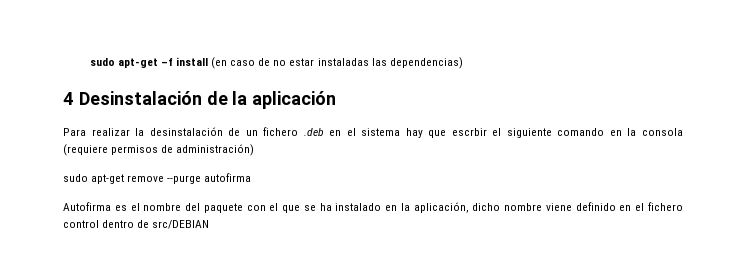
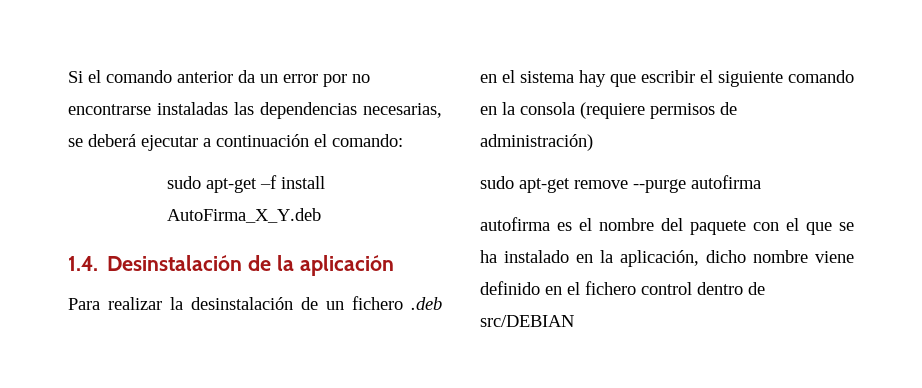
- sudo apt-get –f install (en caso de no estar instaladas las dependencias)
- 4 Desinstalación de la aplicación
+ Si el comando anterior da un error por no encontrarse instaladas las dependencias necesarias, se deberá ejecutar a continuación el comando:
+ sudo apt-get –f install AutoFirma_X_Y.deb
+ 1.4. Desinstalación de la aplicación
- Para realizar la desinstalación de un fichero .deb en el sistema hay que escrbir el siguiente comando en la consola (requiere permisos de administración)
+ Para realizar la desinstalación de un fichero .deb en el sistema hay que escribir el siguiente comando en la consola (requiere permisos de administración)
- Autofirma es el nombre del paquete con el que se ha instalado en la aplicación, dicho nombre viene definido en el fichero control dentro de src/DEBIAN
+ autofirma es el nombre del paquete con el que se ha instalado en la aplicación, dicho nombre viene definido en el fichero control dentro de src/DEBIAN

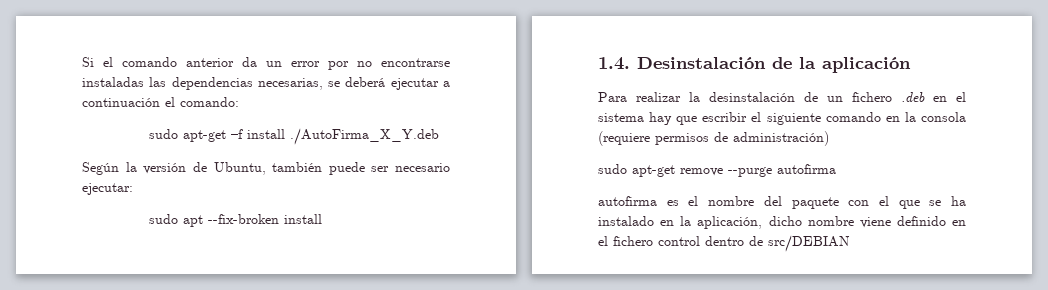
- sudo apt-get –f install AutoFirma_X_Y.deb
+ sudo apt-get –f install ./AutoFirma_X_Y.deb
+ Según la versión de Ubuntu, también puede ser necesario ejecutar:
+ sudo apt --fix-broken install

